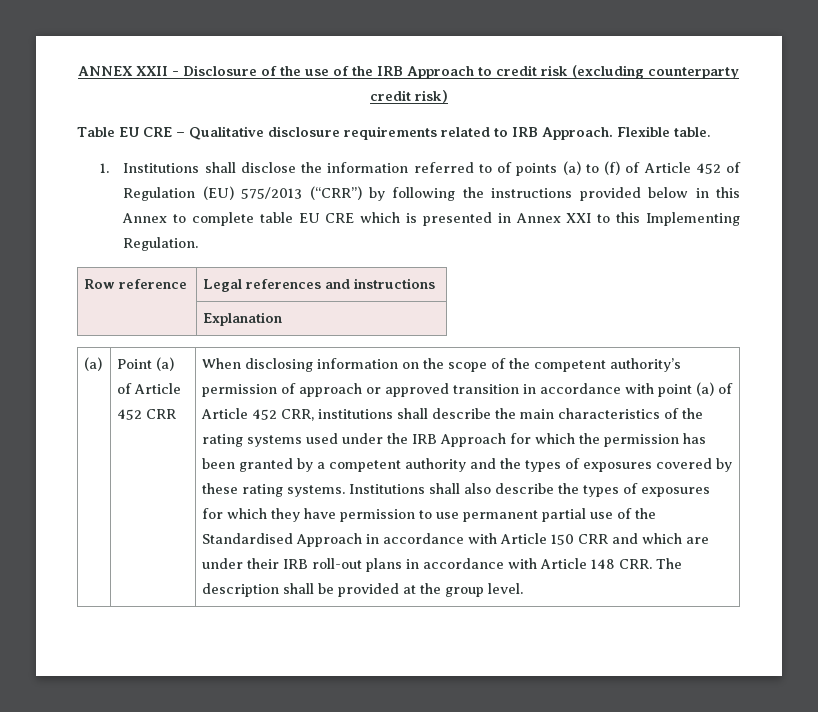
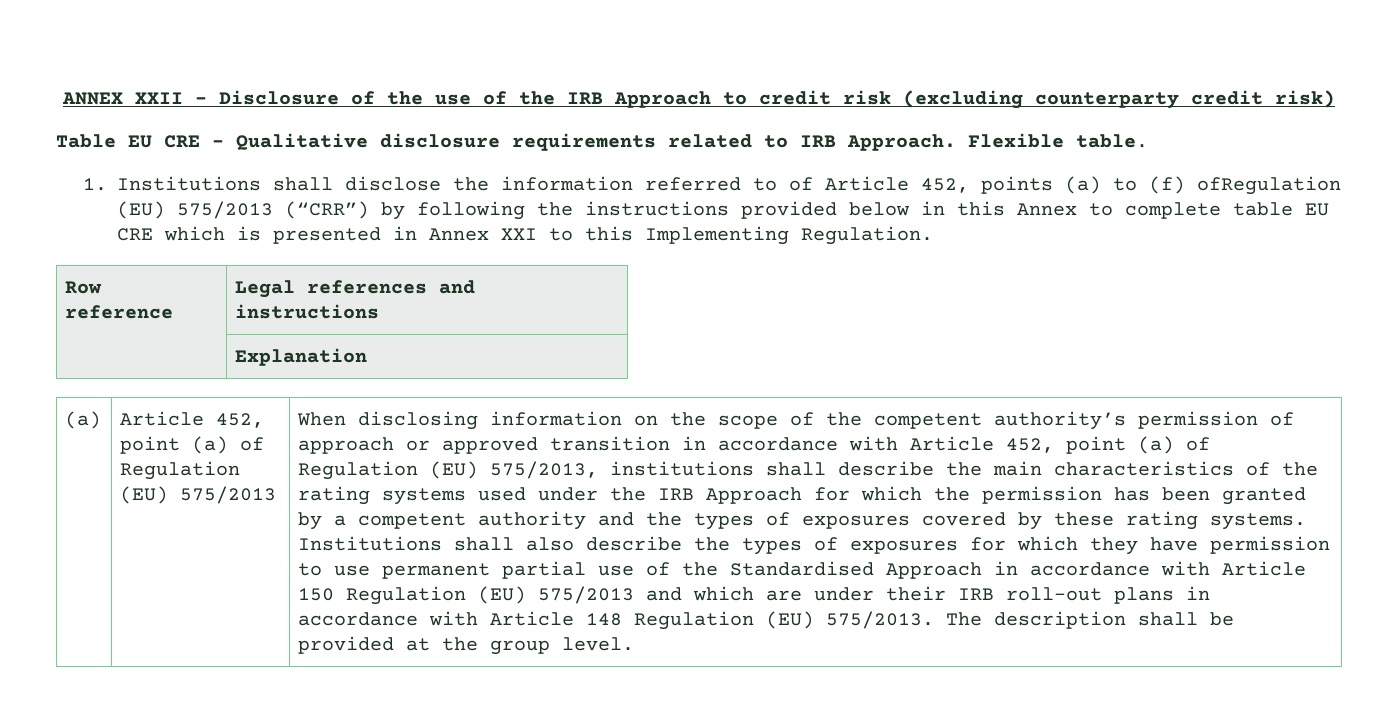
- 1. Institutions shall disclose the information referred to of points (a) to (f) of Article 452 of Regulation (EU) 575/2013 (“CRR”) by following the instructions provided below in this Annex to complete table EU CRE which is presented in Annex XXI to this Implementing Regulation.
+ 1. Institutions shall disclose the information referred to of Article 452, points (a) to (f) ofRegulation (EU) 575/2013 (“CRR”) by following the instructions provided below in this Annex to complete table EU CRE which is presented in Annex XXI to this Implementing Regulation.
- Point (a) of Article 452 CRR
+ Article 452, point (a) of Regulation (EU) 575/2013
- When disclosing information on the scope of the competent authority’s permission of approach or approved transition in accordance with point (a) of Article 452 CRR, institutions shall describe the main characteristics of the rating systems used under the IRB Approach for which the permission has been granted by a competent authority and the types of exposures covered by these rating systems.
+ When disclosing information on the scope of the competent authority’s permission of approach or approved transition in accordance with Article 452, point (a) of Regulation (EU) 575/2013, institutions shall describe the main characteristics of the rating systems used under the IRB Approach for which the permission has been granted by a competent authority and the types of exposures covered by these rating systems.
- Institutions shall also describe the types of exposures for which they have permission to use permanent partial use of the Standardised Approach in accordance with Article 150 CRR and which are under their IRB roll-out plans in accordance with Article 148 CRR. The description shall be provided at the group level.
+ Institutions shall also describe the types of exposures for which they have permission to use permanent partial use of the Standardised Approach in accordance with Article 150 Regulation (EU) 575/2013 and which are under their IRB roll-out plans in accordance with Article 148 Regulation (EU) 575/2013. The description shall be provided at the group level.

